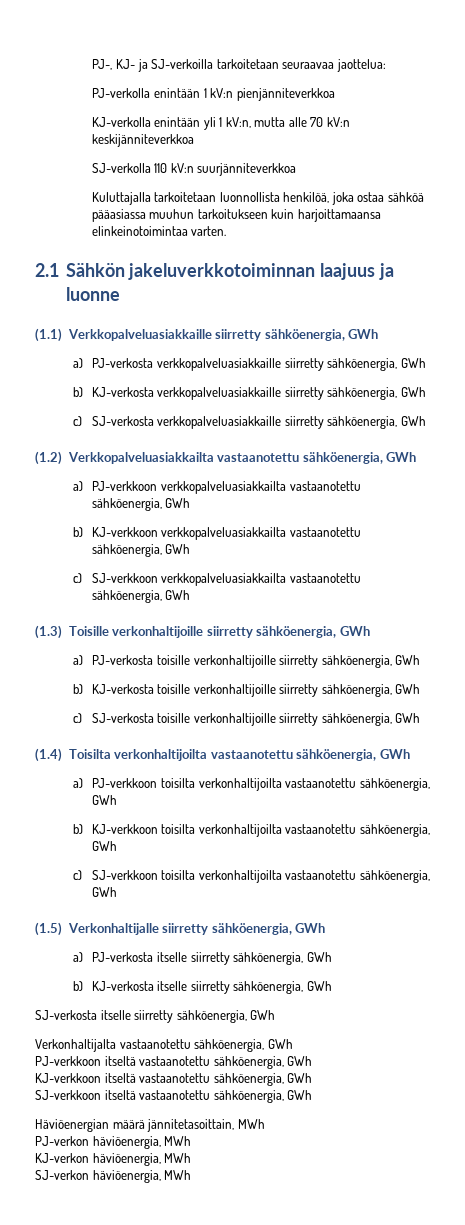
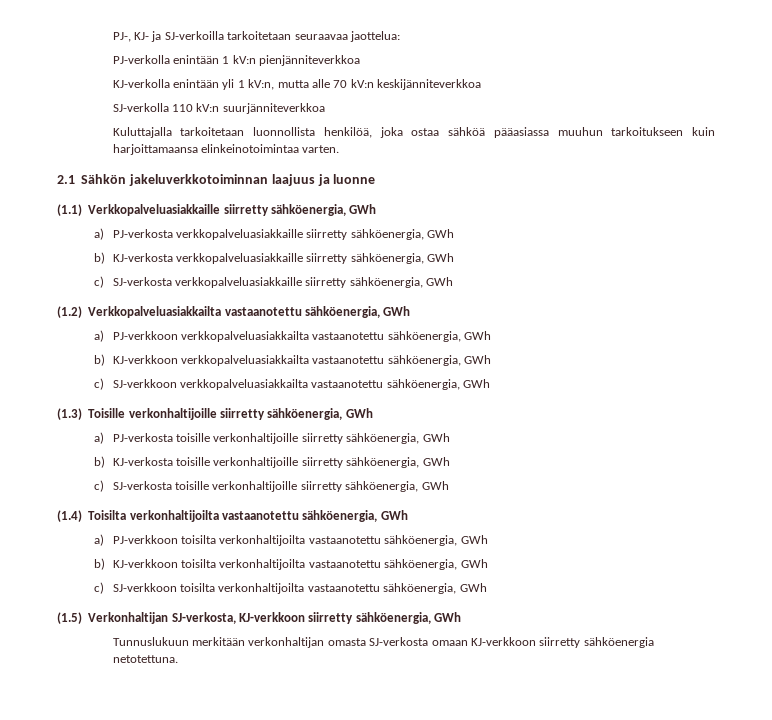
- (1.5) Verkonhaltijalle siirretty sähköenergia, GWh
- a) PJ-verkosta itselle siirretty sähköenergia, GWh
- b) KJ-verkosta itselle siirretty sähköenergia, GWh
- SJ-verkosta itselle siirretty sähköenergia, GWh
- Verkonhaltijalta vastaanotettu sähköenergia, GWh
- PJ-verkkoon itseltä vastaanotettu sähköenergia, GWh
- KJ-verkkoon itseltä vastaanotettu sähköenergia, GWh
- SJ-verkkoon itseltä vastaanotettu sähköenergia, GWh
- Häviöenergian määrä jännitetasoittain, MWh
- PJ-verkon häviöenergia, MWh
- KJ-verkon häviöenergia, MWh
- SJ-verkon häviöenergia, MWh
+ (1.5) Verkonhaltijan SJ-verkosta, KJ-verkkoon siirretty sähköenergia, GWh
+ Tunnuslukuun merkitään verkonhaltijan omasta SJ-verkosta omaan KJ-verkkoon siirretty sähköenergia netotettuna.

